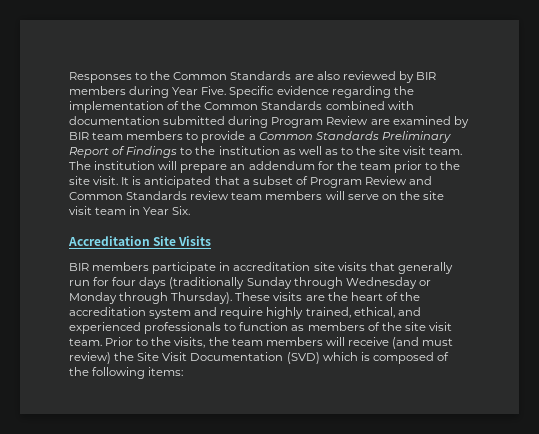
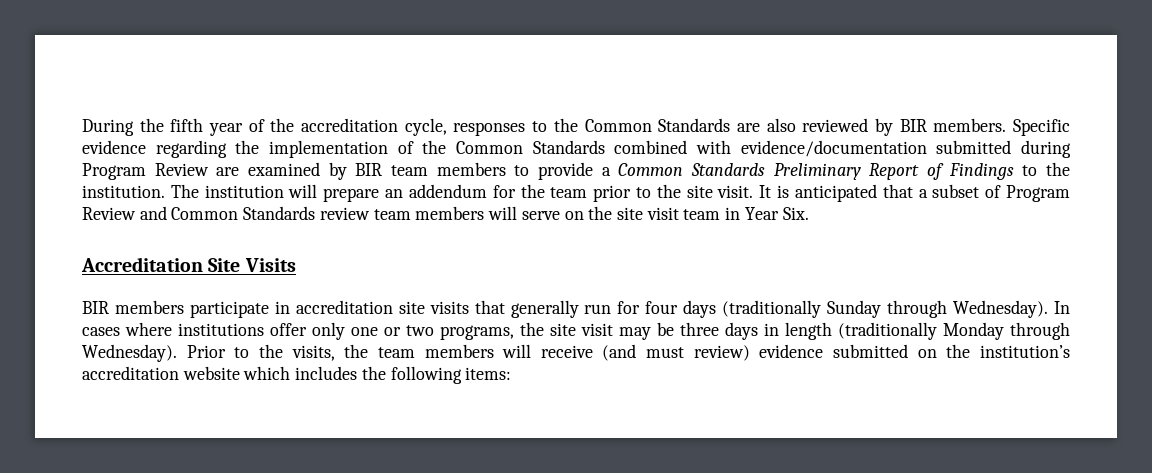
- Responses to the Common Standards are also reviewed by BIR members during Year Five.
+ During the fifth year of the accreditation cycle, responses to the Common Standards are also reviewed by BIR members.
- Specific evidence regarding the implementation of the Common Standards combined with documentation submitted during Program Review are examined by BIR team members to provide a Common Standards Preliminary Report of Findings to the institution as well as to the site visit team.
+ Specific evidence regarding the implementation of the Common Standards combined with evidence/documentation submitted during Program Review are examined by BIR team members to provide a Common Standards Preliminary Report of Findings to the institution.
- BIR members participate in accreditation site visits that generally run for four days (traditionally Sunday through Wednesday or Monday through Thursday). These visits are the heart of the accreditation system and require highly trained, ethical, and experienced professionals to function as members of the site visit team.
+ BIR members participate in accreditation site visits that generally run for four days (traditionally Sunday through Wednesday). In cases where institutions offer only one or two programs, the site visit may be three days in length (traditionally Monday through Wednesday).
- Prior to the visits, the team members will receive (and must review) the Site Visit Documentation (SVD) which is composed of the following items:
+ Prior to the visits, the team members will receive (and must review) evidence submitted on the institution’s accreditation website which includes the following items:

